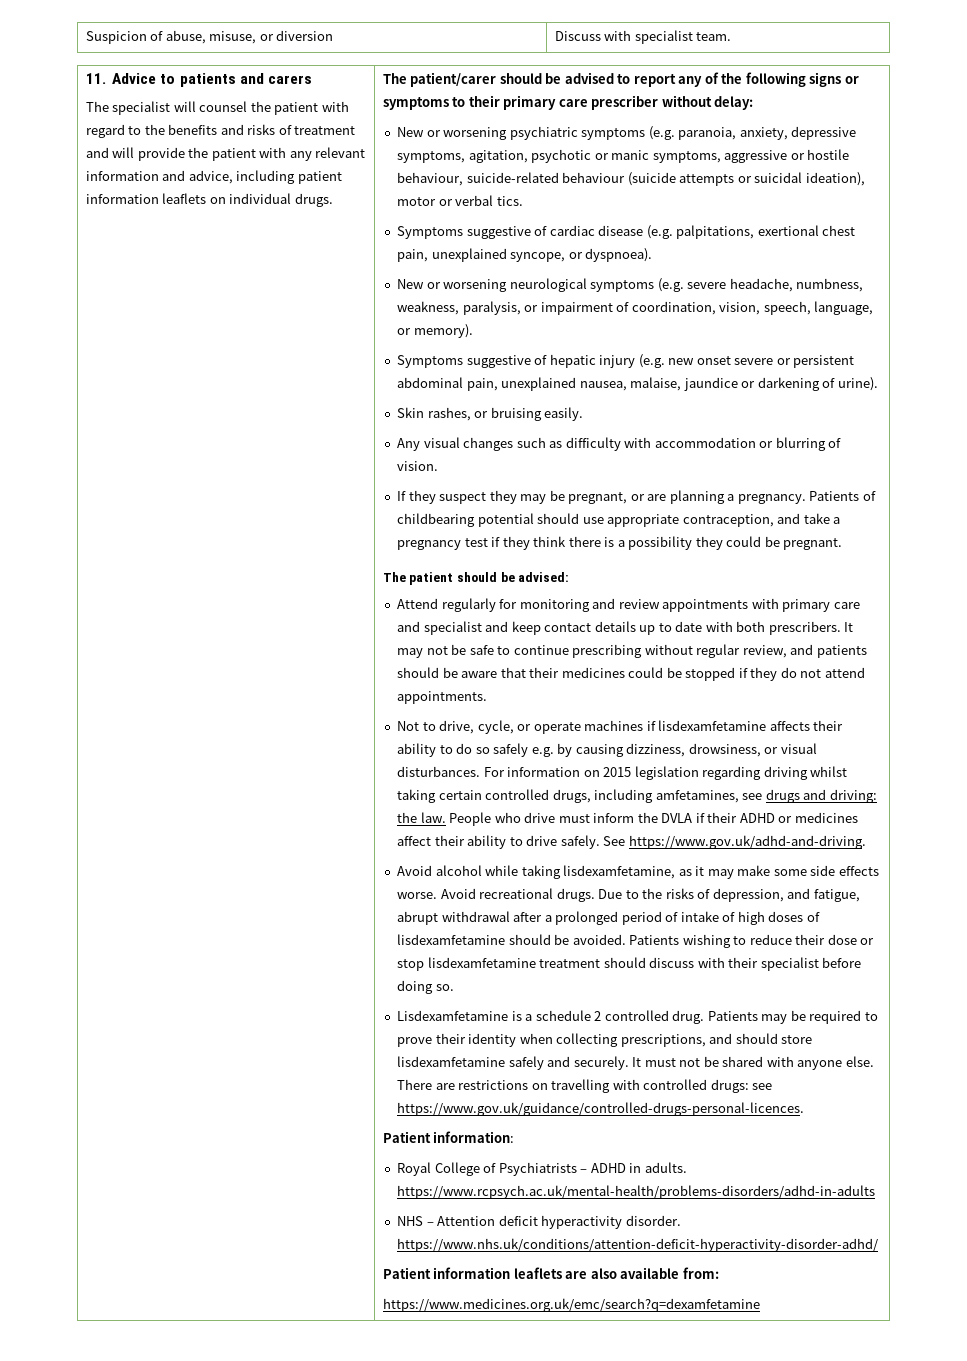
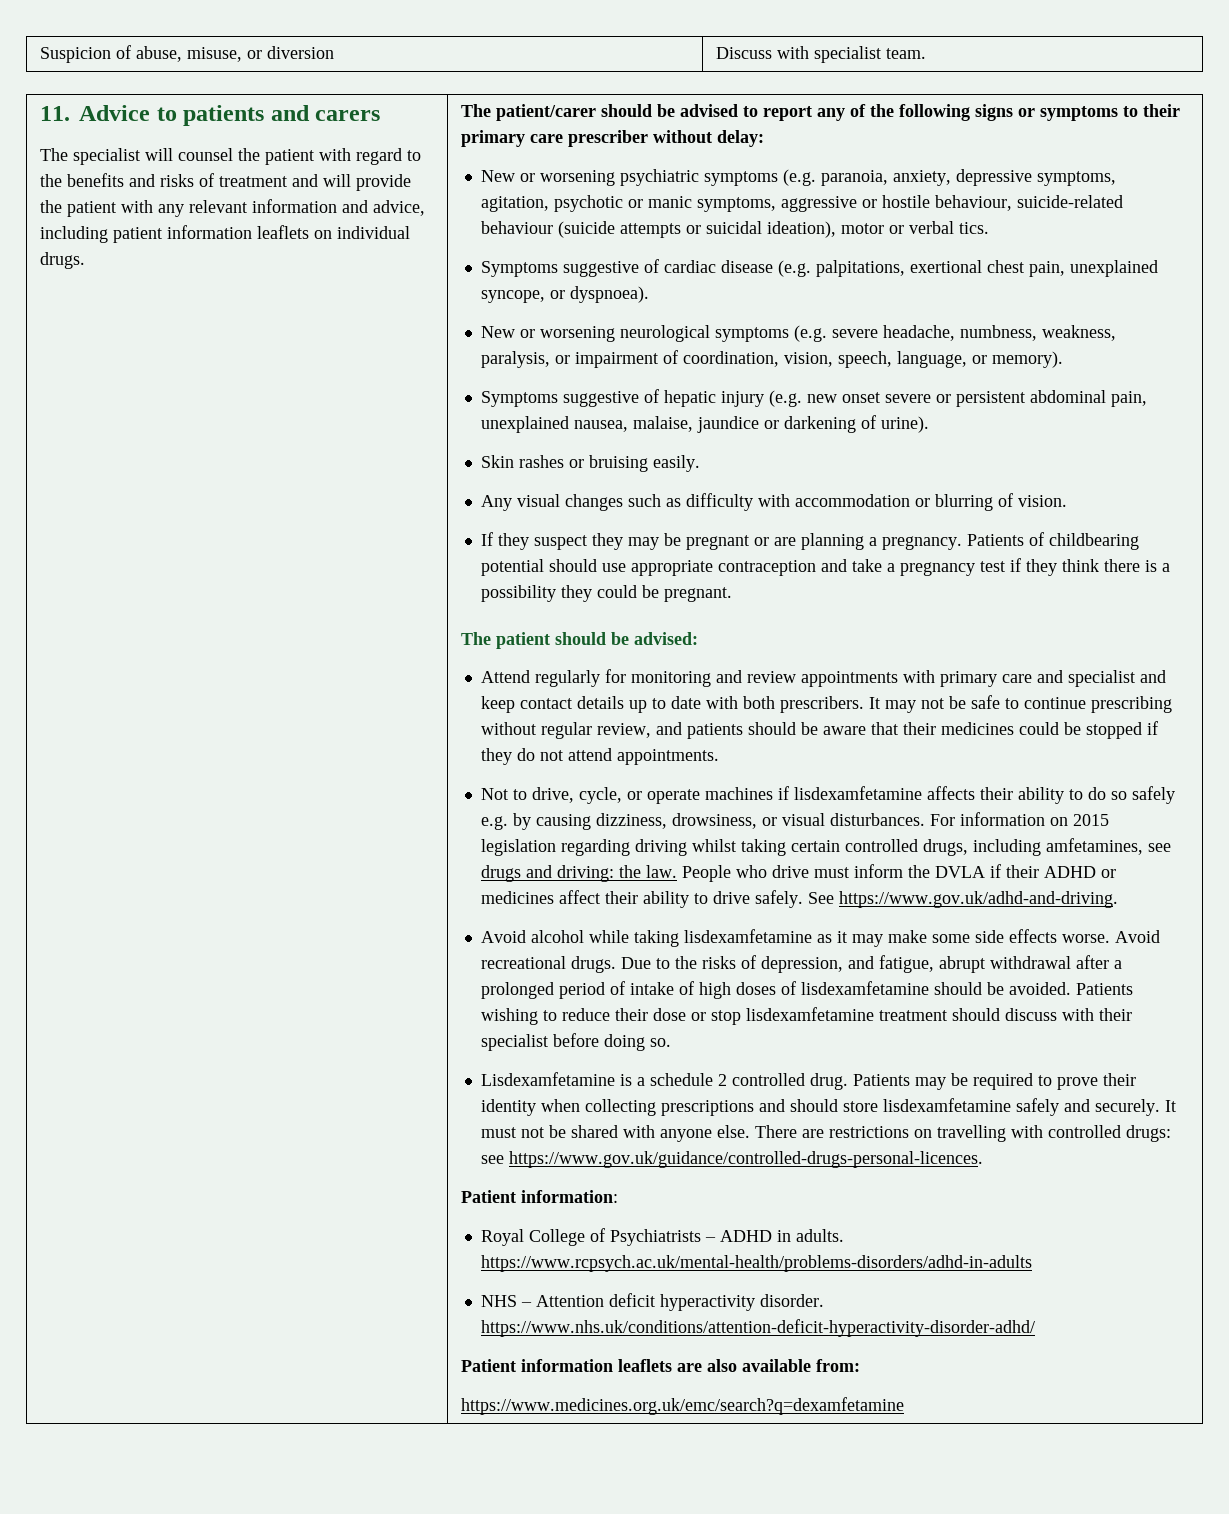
- Skin rashes, or bruising easily.
+ Skin rashes or bruising easily.
- If they suspect they may be pregnant, or are planning a pregnancy.
+ If they suspect they may be pregnant or are planning a pregnancy.
- Patients of childbearing potential should use appropriate contraception, and take a pregnancy test if they think there is a possibility they could be pregnant.
+ Patients of childbearing potential should use appropriate contraception and take a pregnancy test if they think there is a possibility they could be pregnant.
- Avoid alcohol while taking lisdexamfetamine, as it may make some side effects worse.
+ Avoid alcohol while taking lisdexamfetamine as it may make some side effects worse.
- Patients may be required to prove their identity when collecting prescriptions, and should store lisdexamfetamine safely and securely.
+ Patients may be required to prove their identity when collecting prescriptions and should store lisdexamfetamine safely and securely.

